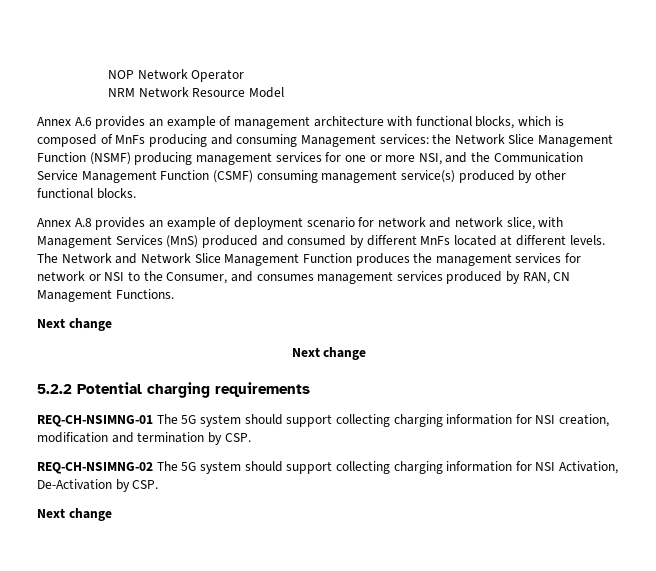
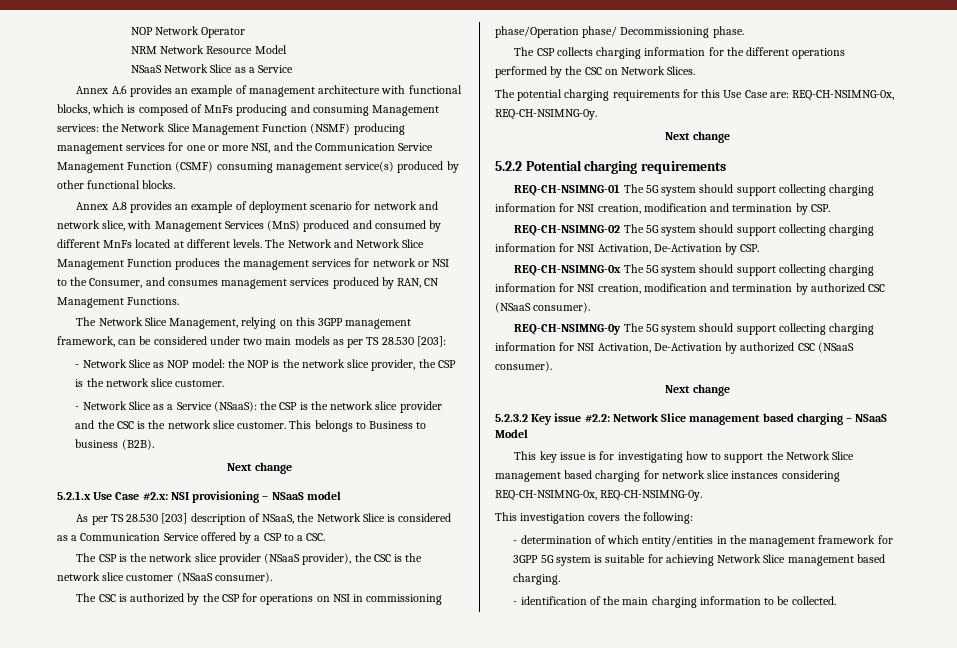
+ NSaaS Network Slice as a Service
  The Network and Network Slice Management Function produces the management services for network or NSI to the Consumer, and consumes management services produced by RAN, CN Management Functions.
+ The Network Slice Management, relying on this 3GPP management framework, can be considered under two main models as per TS 28.530 [203]:
+ - Network Slice as NOP model: the NOP is the network slice provider, the CSP is the network slice customer.
+ - Network Slice as a Service (NSaaS): the CSP is the network slice provider and the CSC is the network slice customer. This belongs to Business to business (B2B).
  Next change
+ 5.2.1.x Use Case #2.x: NSI provisioning – NSaaS model
+ As per TS 28.530 [203] description of NSaaS, the Network Slice is considered as a Communication Service offered by a CSP to a CSC.
+ The CSP is the network slice provider (NSaaS provider), the CSC is the network slice customer (NSaaS consumer).
+ The CSC is authorized by the CSP for operations on NSI in commissioning phase/Operation phase/ Decommissioning phase.
+ The CSP collects charging information for the different operations performed by the CSC on Network Slices.
+ The potential charging requirements for this Use Case are: REQ-CH-NSIMNG-0x, REQ-CH-NSIMNG-0y.
  REQ-CH-NSIMNG-02 The 5G system should support collecting charging information for NSI Activation, De-Activation by CSP.
+ REQ-CH-NSIMNG-0x The 5G system should support collecting charging information for NSI creation, modification and termination by authorized CSC (NSaaS consumer).
+ REQ-CH-NSIMNG-0y The 5G system should support collecting charging information for NSI Activation, De-Activation by authorized CSC (NSaaS consumer).
  Next change
+ 5.2.3.2 Key issue #2.2: Network Slice management based charging – NSaaS Model
+ This key issue is for investigating how to support the Network Slice management based charging for network slice instances considering REQ-CH-NSIMNG-0x, REQ-CH-NSIMNG-0y.
+ This investigation covers the following:
+ - determination of which entity/entities in the management framework for 3GPP 5G system is suitable for achieving Network Slice management based charging.
+ - identification of the main charging information to be collected.

